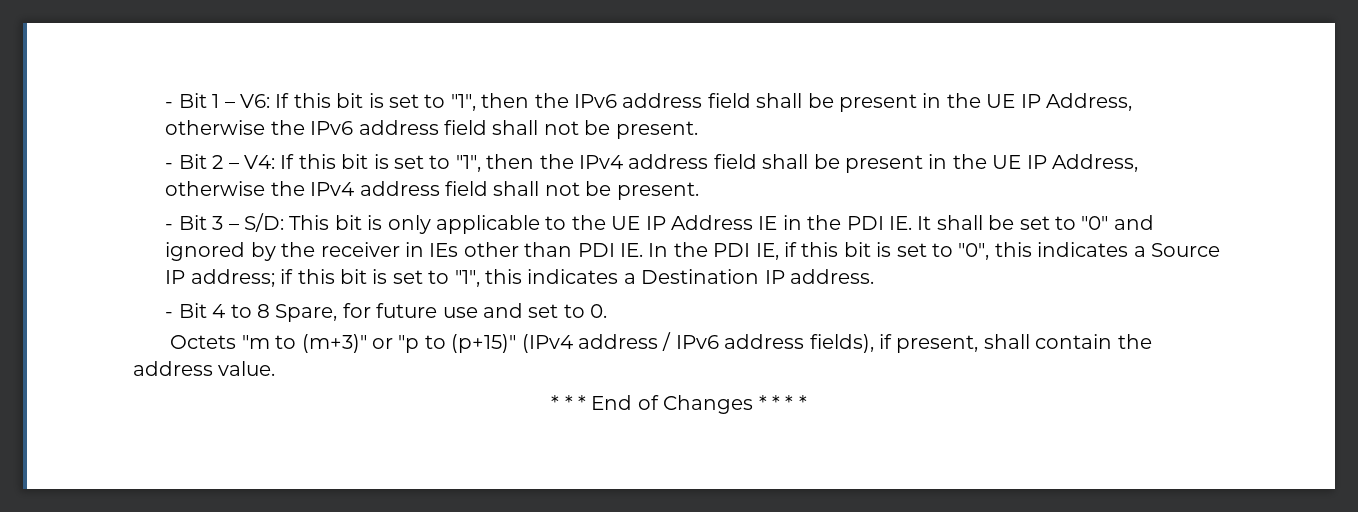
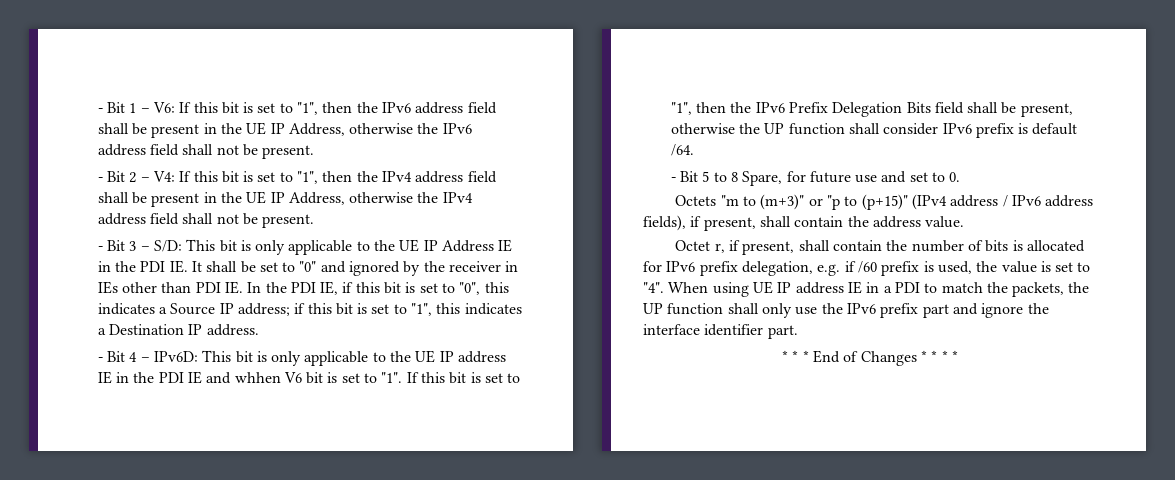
- - Bit 4 to 8 Spare, for future use and set to 0.
+ - Bit 4 – IPv6D: This bit is only applicable to the UE IP address IE in the PDI IE and whhen V6 bit is set to "1". If this bit is set to "1", then the IPv6 Prefix Delegation Bits field shall be present, otherwise the UP function shall consider IPv6 prefix is default /64.
+ - Bit 5 to 8 Spare, for future use and set to 0.
+ Octet r, if present, shall contain the number of bits is allocated for IPv6 prefix delegation, e.g. if /60 prefix is used, the value is set to "4". When using UE IP address IE in a PDI to match the packets, the UP function shall only use the IPv6 prefix part and ignore the interface identifier part.

